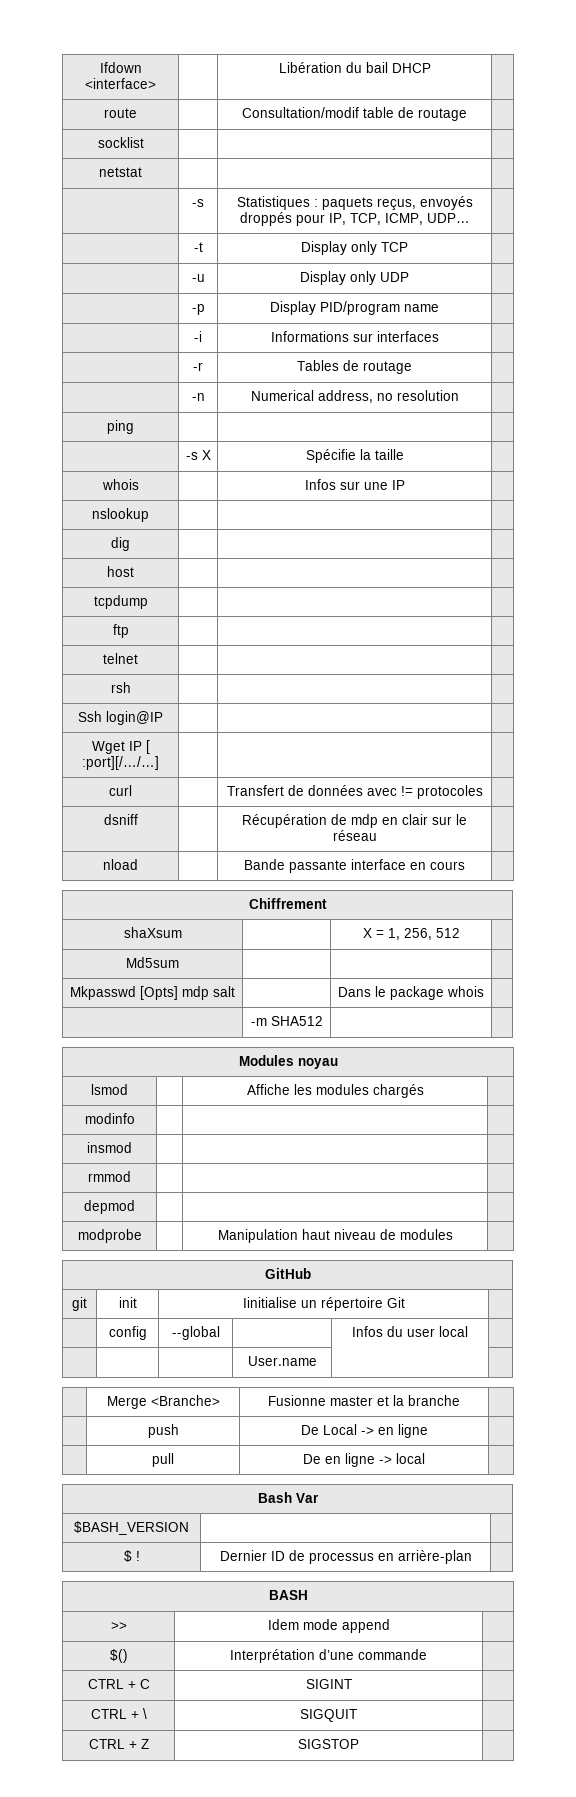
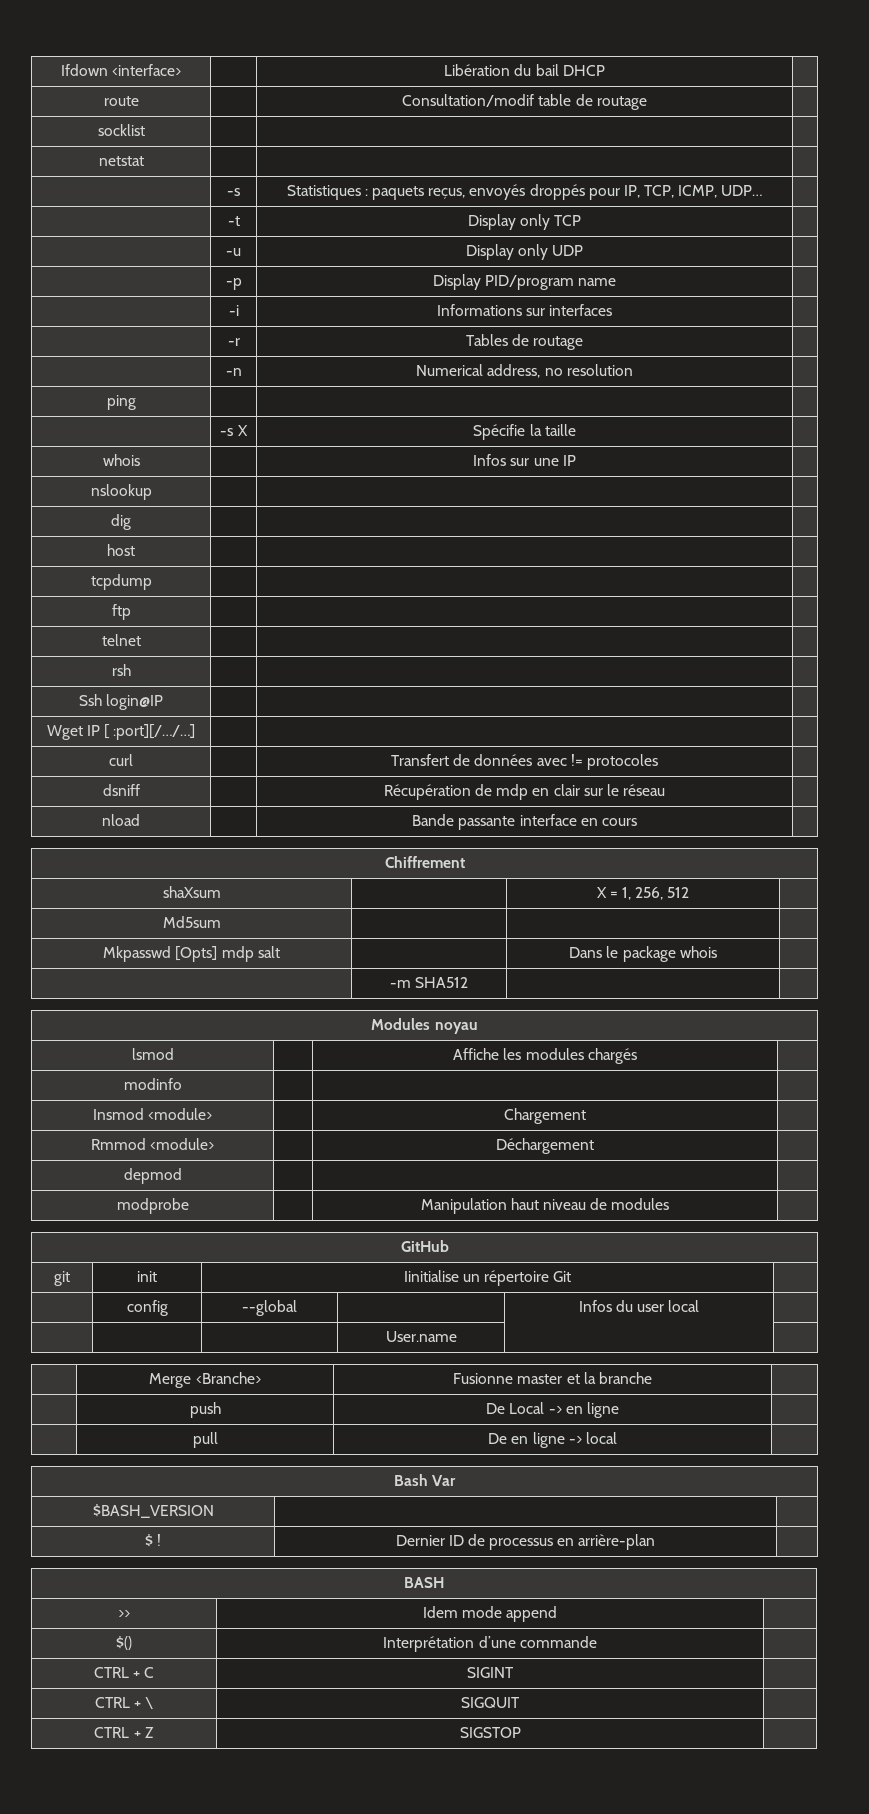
- insmod | | |
- rmmod | | |
+ Insmod <module> | | Chargement |
+ Rmmod <module> | | Déchargement |

